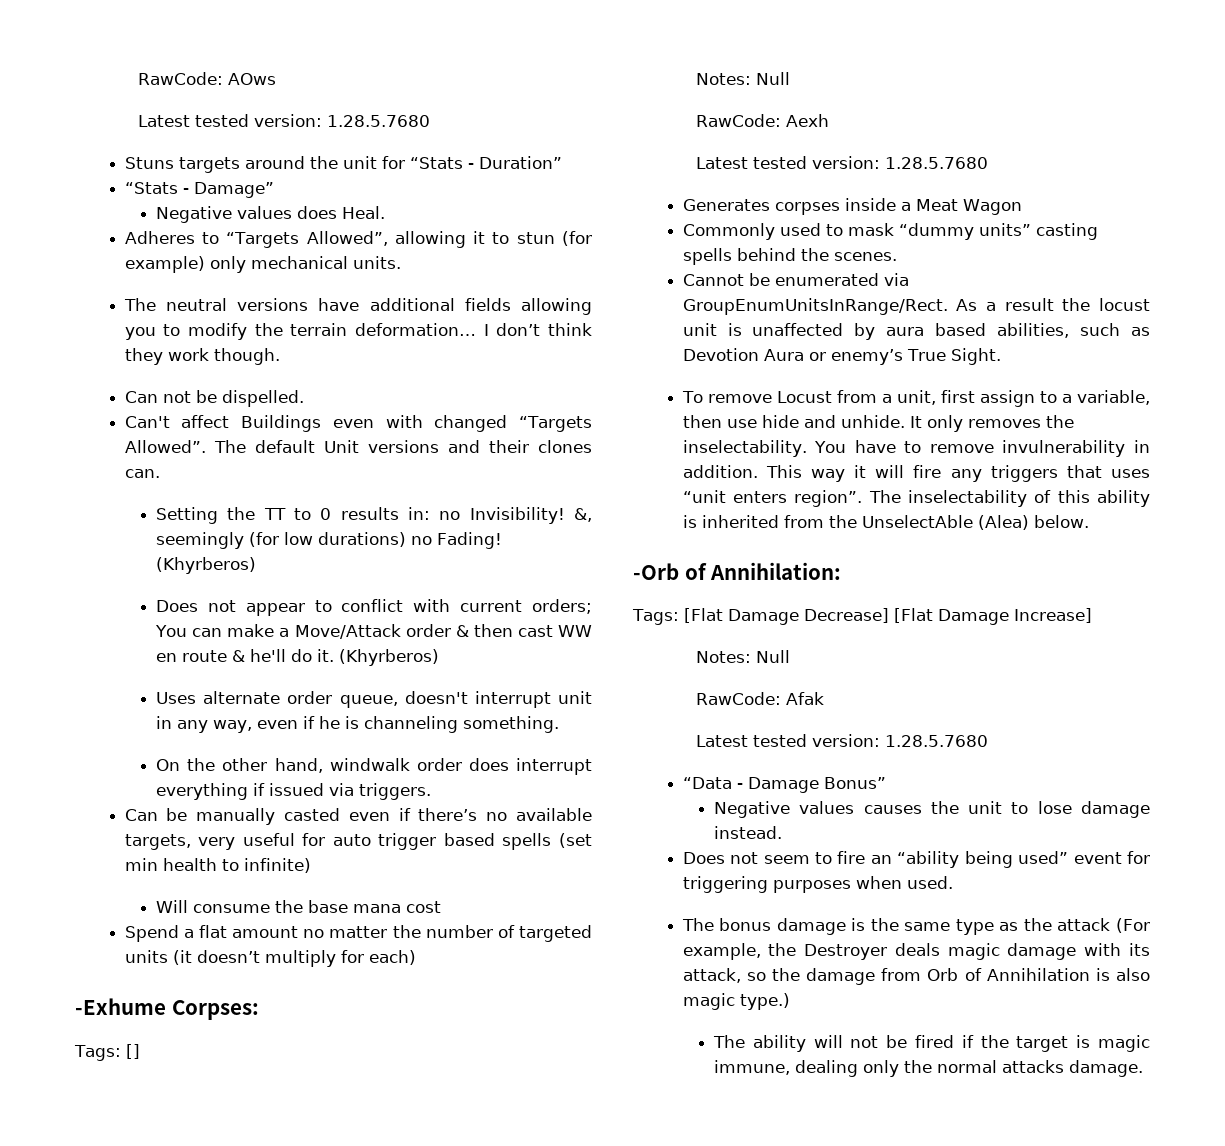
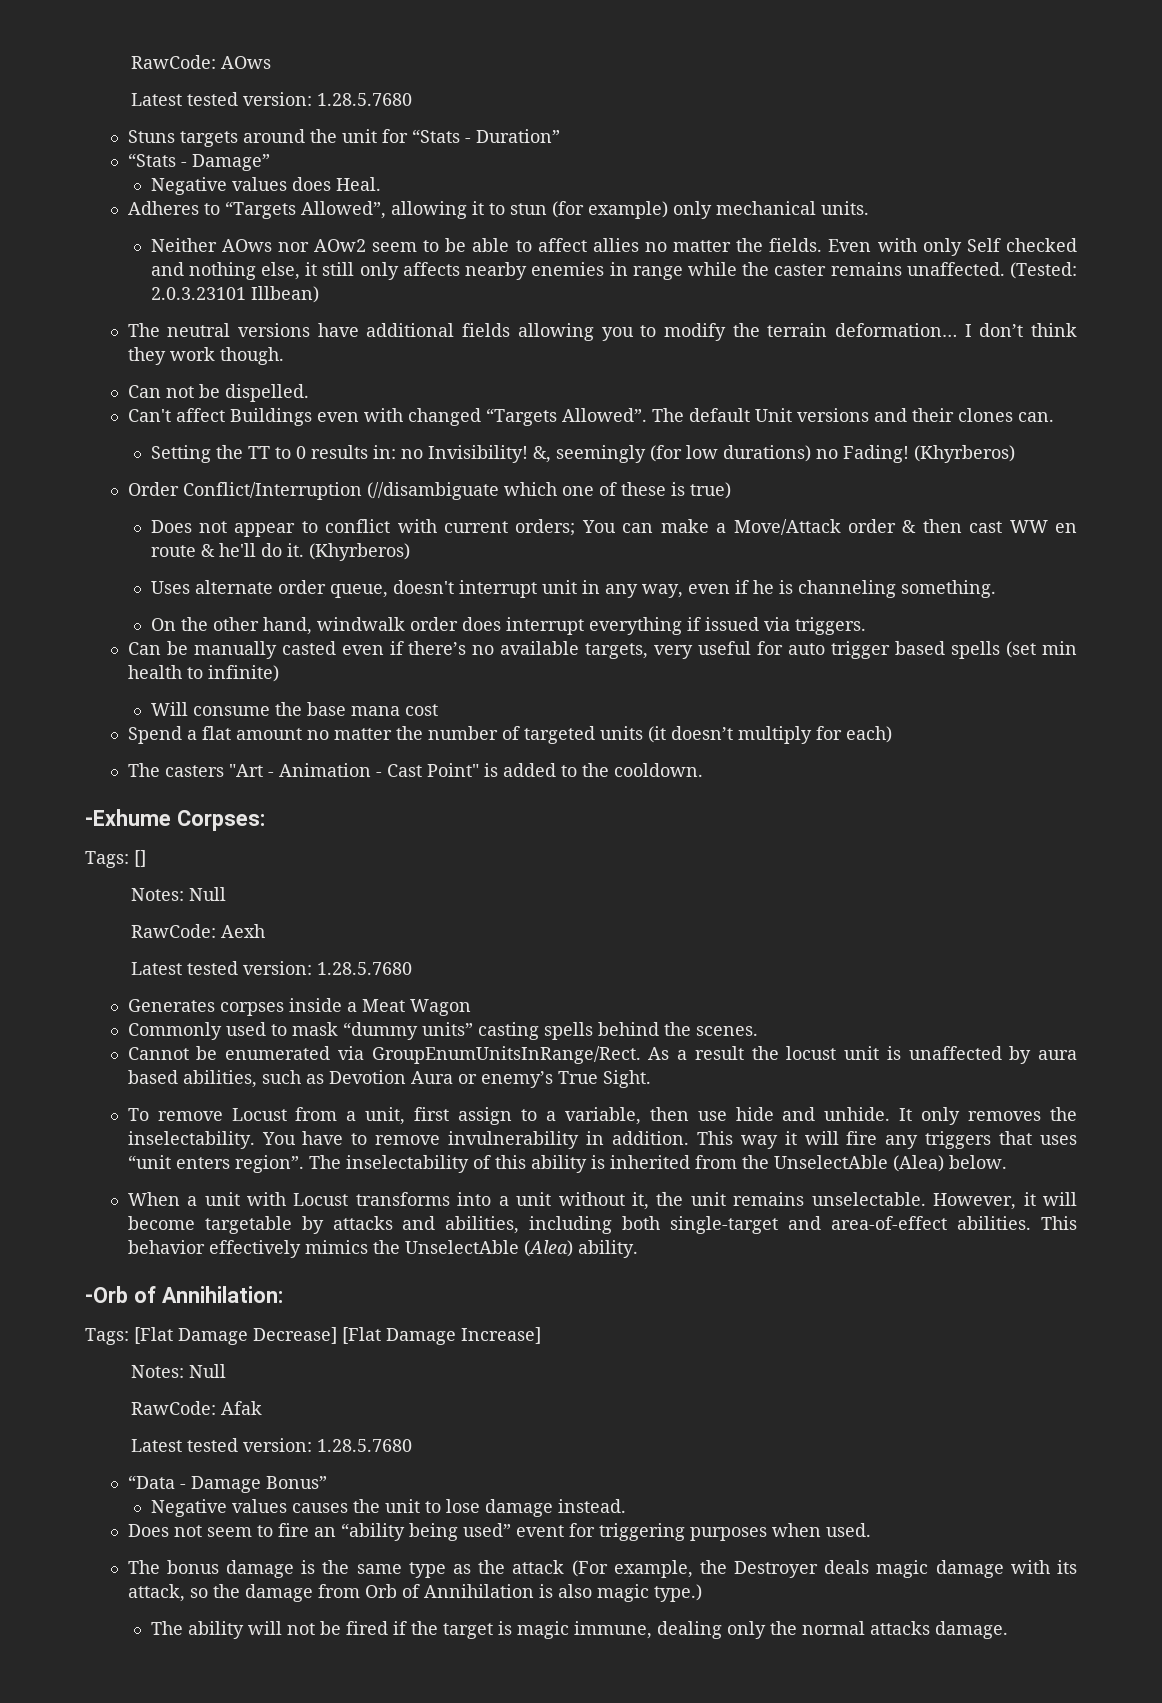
+ Neither AOws nor AOw2 seem to be able to affect allies no matter the fields. Even with only Self checked and nothing else, it still only affects nearby enemies in range while the caster remains unaffected. (Tested: 2.0.3.23101 Illbean)
+ Order Conflict/Interruption (//disambiguate which one of these is true)
+ The casters "Art - Animation - Cast Point" is added to the cooldown.
+ When a unit with Locust transforms into a unit without it, the unit remains unselectable. However, it will become targetable by attacks and abilities, including both single-target and area-of-effect abilities. This behavior effectively mimics the UnselectAble (Alea) ability.

